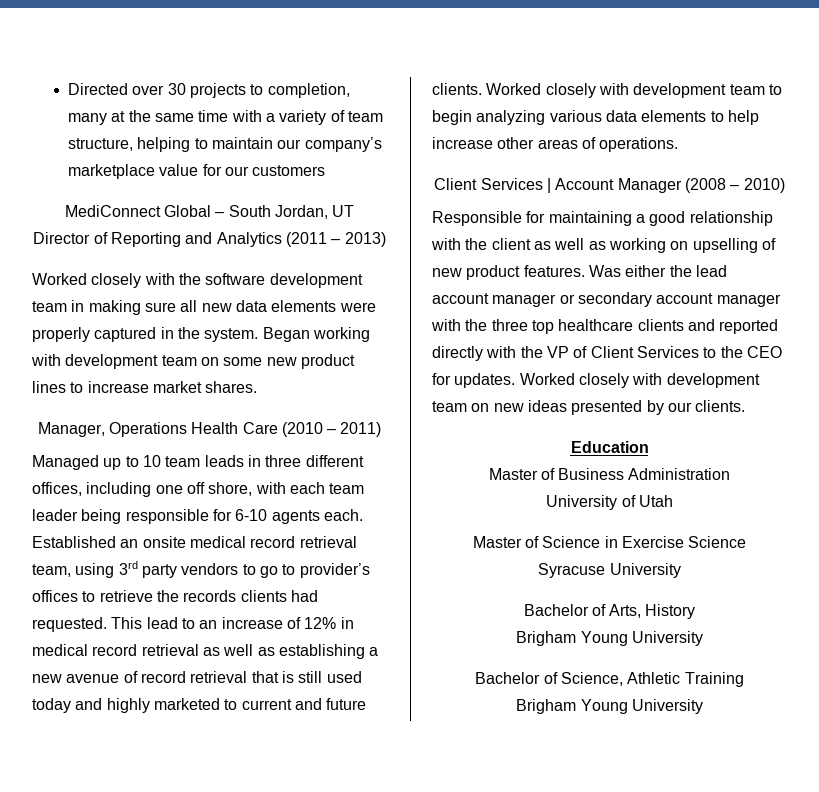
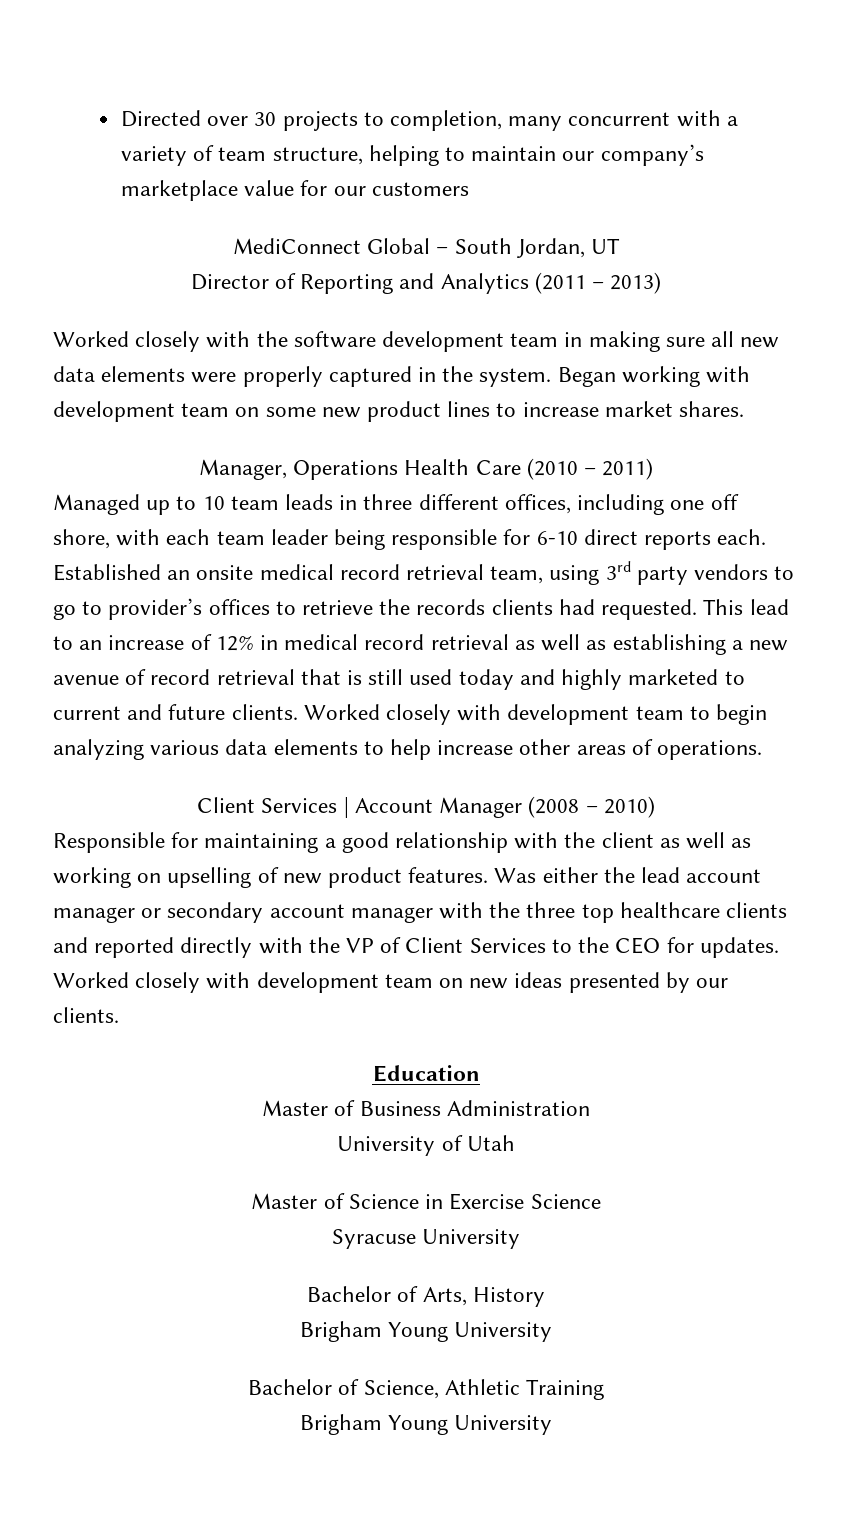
- Directed over 30 projects to completion, many at the same time with a variety of team structure, helping to maintain our company’s marketplace value for our customers
+ Directed over 30 projects to completion, many concurrent with a variety of team structure, helping to maintain our company’s marketplace value for our customers
- Managed up to 10 team leads in three different offices, including one off shore, with each team leader being responsible for 6-10 agents each.
+ Managed up to 10 team leads in three different offices, including one off shore, with each team leader being responsible for 6-10 direct reports each.

